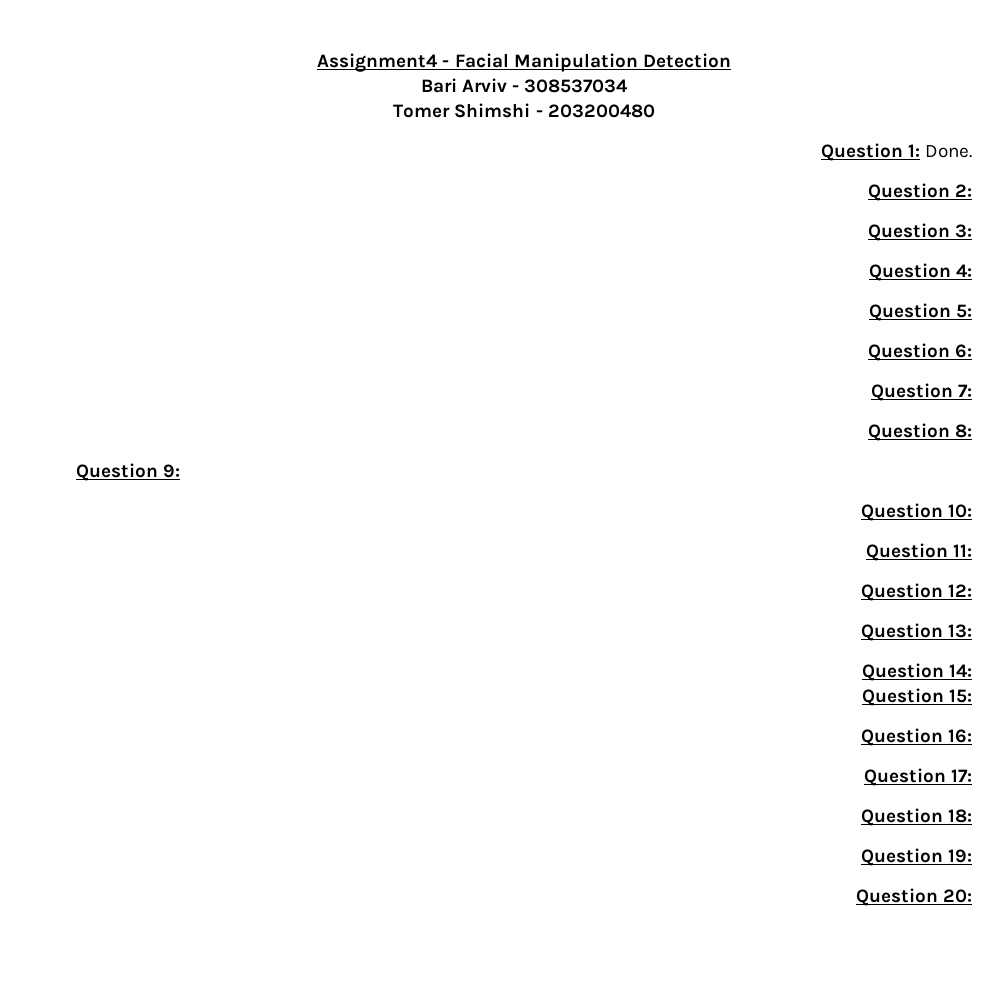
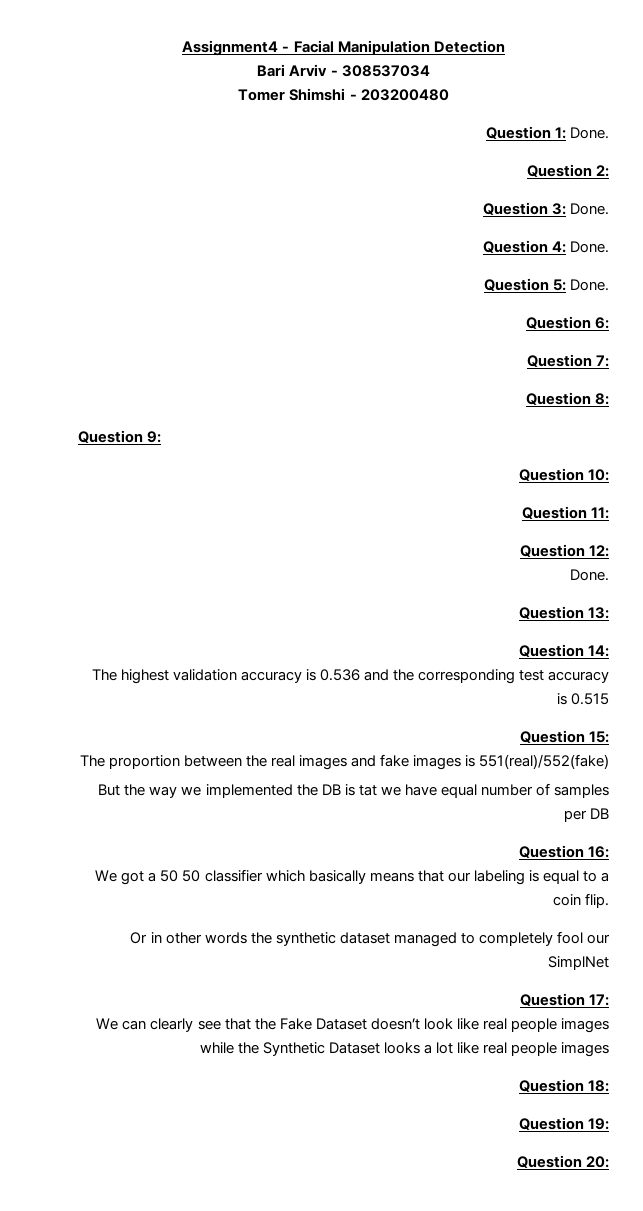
- Question 3:
+ Question 3: Done.
- Question 4:
+ Question 4: Done.
- Question 5:
+ Question 5: Done.
  Question 12:
+ Done.
+ The highest validation accuracy is 0.536 and the corresponding test accuracy is 0.515
  Question 15:
+ The proportion between the real images and fake images is 551(real)/552(fake)
+ But the way we implemented the DB is tat we have equal number of samples per DB
  Question 16:
+ We got a 50 50 classifier which basically means that our labeling is equal to a coin flip.
+ Or in other words the synthetic dataset managed to completely fool our SimplNet
  Question 17:
+ We can clearly see that the Fake Dataset doesn’t look like real people images while the Synthetic Dataset looks a lot like real people images

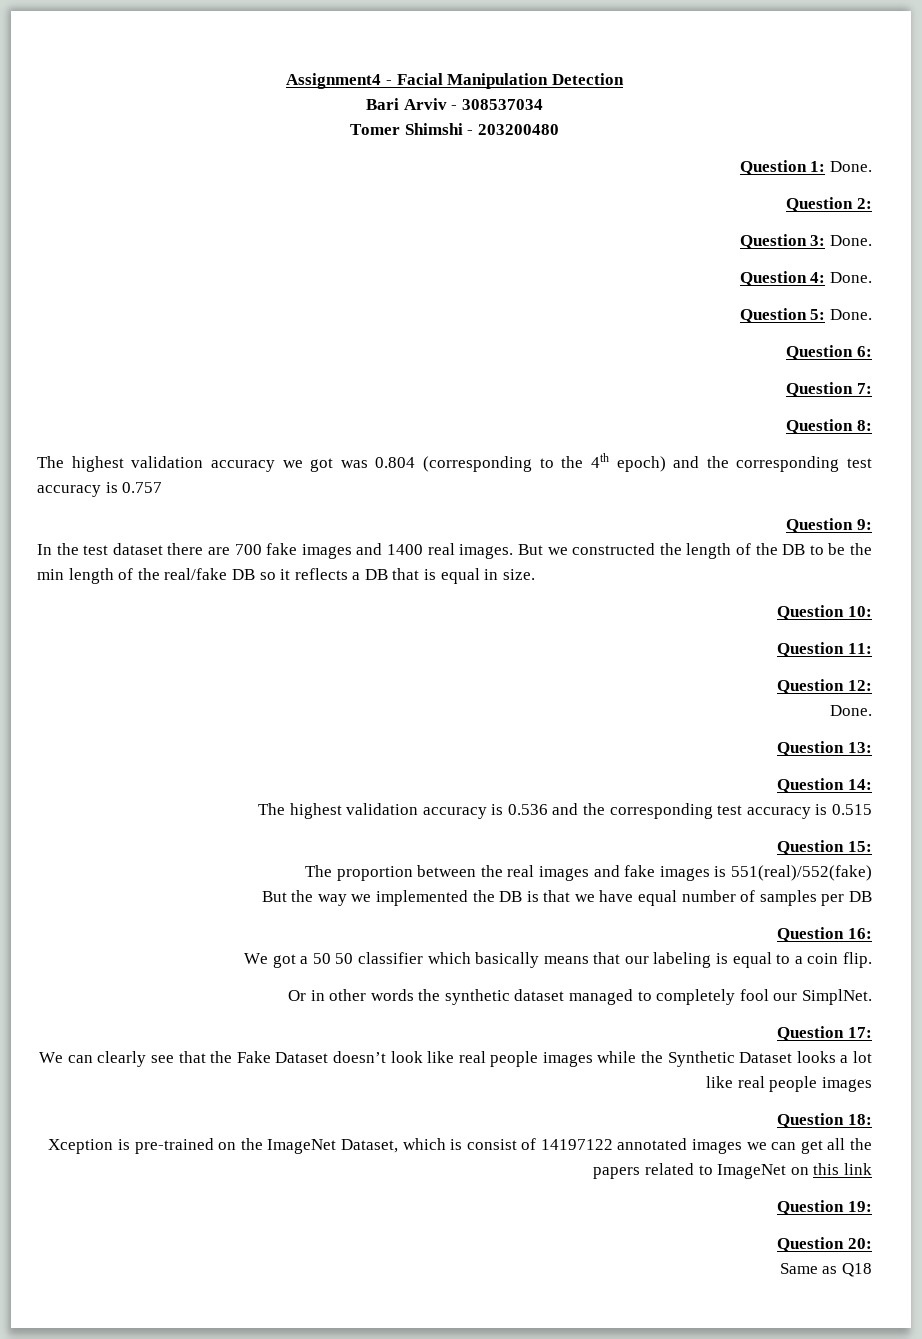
+ The highest validation accuracy we got was 0.804 (corresponding to the 4th epoch) and the corresponding test accuracy is 0.757
  Question 9:
+ In the test dataset there are 700 fake images and 1400 real images. But we constructed the length of the DB to be the min length of the real/fake DB so it reflects a DB that is equal in size.
- But the way we implemented the DB is tat we have equal number of samples per DB
+ But the way we implemented the DB is that we have equal number of samples per DB
- Or in other words the synthetic dataset managed to completely fool our SimplNet
+ Or in other words the synthetic dataset managed to completely fool our SimplNet.
+ Xception is pre-trained on the ImageNet Dataset, which is consist of 14197122 annotated images we can get all the papers related to ImageNet on this link
+ Same as Q18

